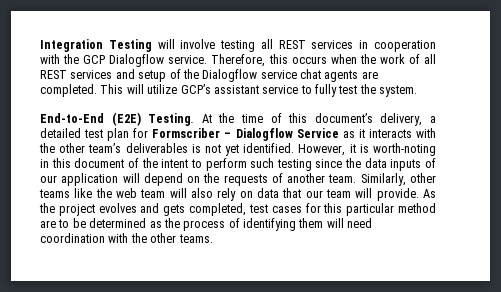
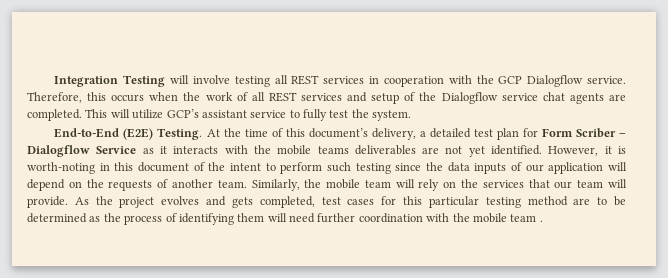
- At the time of this document’s delivery, a detailed test plan for Formscriber – Dialogflow Service as it interacts with the other team’s deliverables is not yet identified.
+ At the time of this document’s delivery, a detailed test plan for Form Scriber – Dialogflow Service as it interacts with the mobile teams deliverables are not yet identified.
- Similarly, other teams like the web team will also rely on data that our team will provide.
+ Similarly, the mobile team will rely on the services that our team will provide.
- As the project evolves and gets completed, test cases for this particular method are to be determined as the process of identifying them will need coordination with the other teams.
+ As the project evolves and gets completed, test cases for this particular testing method are to be determined as the process of identifying them will need further coordination with the mobile team .

